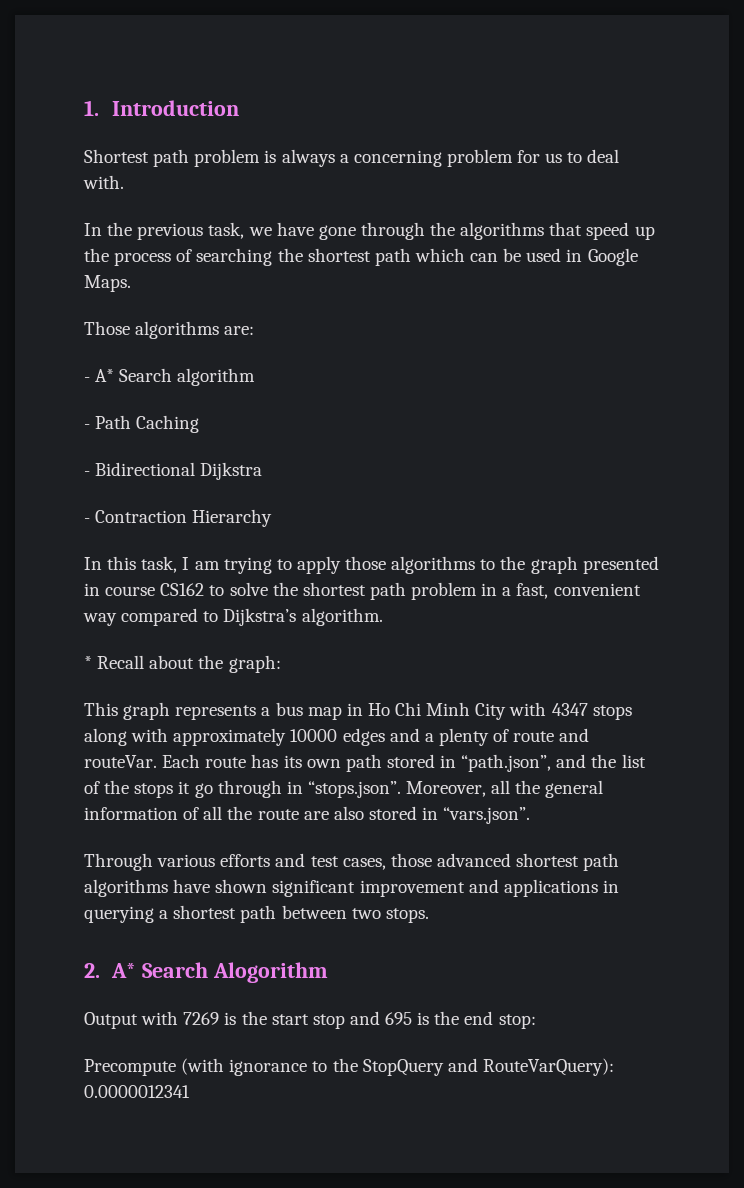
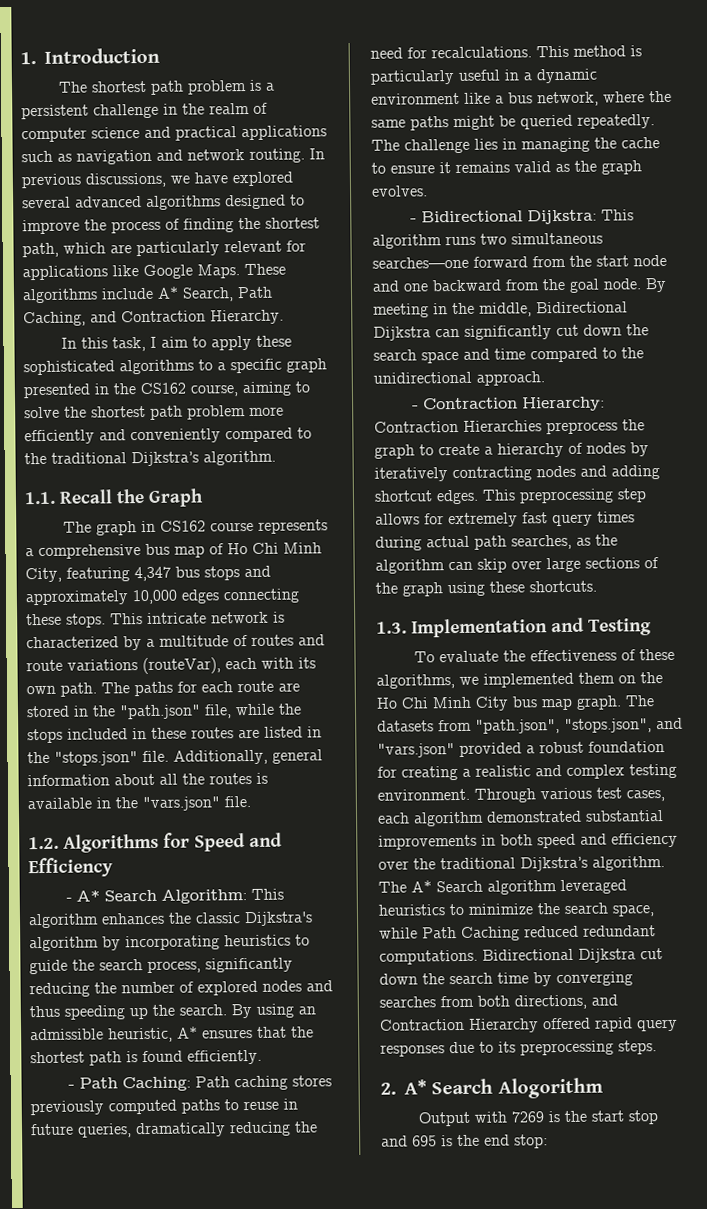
- Shortest path problem is always a concerning problem for us to deal with.
- In the previous task, we have gone through the algorithms that speed up the process of searching the shortest path which can be used in Google Maps.
- Those algorithms are:
- - A* Search algorithm
- - Path Caching
- - Bidirectional Dijkstra
- - Contraction Hierarchy
- In this task, I am trying to apply those algorithms to the graph presented in course CS162 to solve the shortest path problem in a fast, convenient way compared to Dijkstra’s algorithm.
- * Recall about the graph:
- This graph represents a bus map in Ho Chi Minh City with 4347 stops along with approximately 10000 edges and a plenty of route and routeVar. Each route has its own path stored in “path.json”, and the list of the stops it go through in “stops.json”. Moreover, all the general information of all the route are also stored in “vars.json”.
- Through various efforts and test cases, those advanced shortest path algorithms have shown significant improvement and applications in querying a shortest path between two stops.
+ The shortest path problem is a persistent challenge in the realm of computer science and practical applications such as navigation and network routing. In previous discussions, we have explored several advanced algorithms designed to improve the process of finding the shortest path, which are particularly relevant for applications like Google Maps. These algorithms include A* Search, Path Caching, and Contraction Hierarchy.
+ In this task, I aim to apply these sophisticated algorithms to a specific graph presented in the CS162 course, aiming to solve the shortest path problem more efficiently and conveniently compared to the traditional Dijkstra’s algorithm.
+ 1.1. Recall the Graph
+ The graph in CS162 course represents a comprehensive bus map of Ho Chi Minh City, featuring 4,347 bus stops and approximately 10,000 edges connecting these stops. This intricate network is characterized by a multitude of routes and route variations (routeVar), each with its own path. The paths for each route are stored in the "path.json" file, while the stops included in these routes are listed in the "stops.json" file. Additionally, general information about all the routes is available in the "vars.json" file.
+ 1.2. Algorithms for Speed and Efficiency
+ - A* Search Algorithm: This algorithm enhances the classic Dijkstra's algorithm by incorporating heuristics to guide the search process, significantly reducing the number of explored nodes and thus speeding up the search. By using an admissible heuristic, A* ensures that the shortest path is found efficiently.
+ - Path Caching: Path caching stores previously computed paths to reuse in future queries, dramatically reducing the need for recalculations. This method is particularly useful in a dynamic environment like a bus network, where the same paths might be queried repeatedly. The challenge lies in managing the cache to ensure it remains valid as the graph evolves.
+ - Bidirectional Dijkstra: This algorithm runs two simultaneous searches—one forward from the start node and one backward from the goal node. By meeting in the middle, Bidirectional Dijkstra can significantly cut down the search space and time compared to the unidirectional approach.
+ - Contraction Hierarchy: Contraction Hierarchies preprocess the graph to create a hierarchy of nodes by iteratively contracting nodes and adding shortcut edges. This preprocessing step allows for extremely fast query times during actual path searches, as the algorithm can skip over large sections of the graph using these shortcuts.
+ 1.3. Implementation and Testing
+ To evaluate the effectiveness of these algorithms, we implemented them on the Ho Chi Minh City bus map graph. The datasets from "path.json", "stops.json", and "vars.json" provided a robust foundation for creating a realistic and complex testing environment. Through various test cases, each algorithm demonstrated substantial improvements in both speed and efficiency over the traditional Dijkstra’s algorithm. The A* Search algorithm leveraged heuristics to minimize the search space, while Path Caching reduced redundant computations. Bidirectional Dijkstra cut down the search time by converging searches from both directions, and Contraction Hierarchy offered rapid query responses due to its preprocessing steps.
- Precompute (with ignorance to the StopQuery and RouteVarQuery): 0.0000012341

